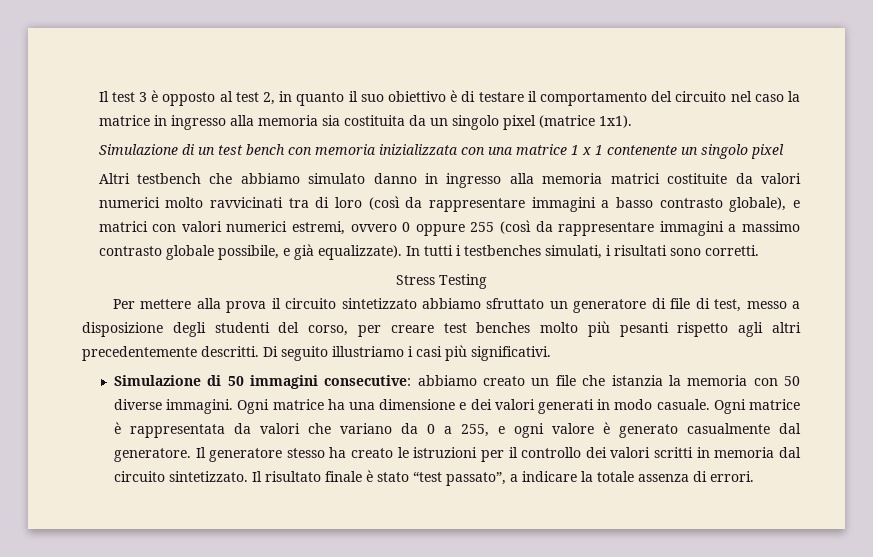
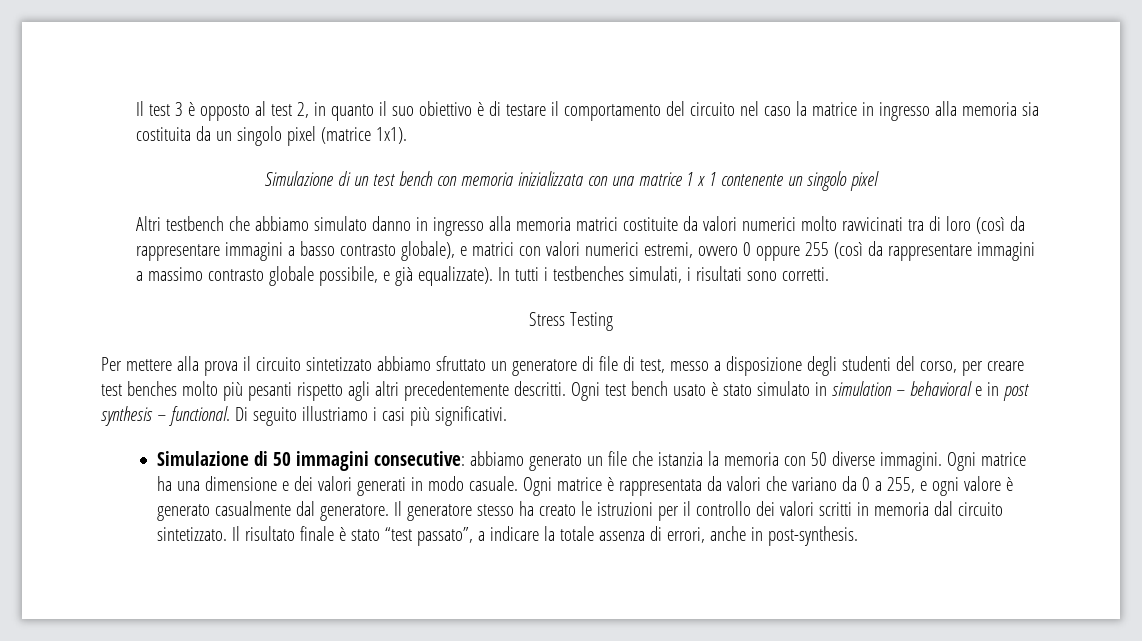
+ Ogni test bench usato è stato simulato in simulation – behavioral e in post synthesis – functional.
- Simulazione di 50 immagini consecutive: abbiamo creato un file che istanzia la memoria con 50 diverse immagini.
+ Simulazione di 50 immagini consecutive: abbiamo generato un file che istanzia la memoria con 50 diverse immagini.
- Il risultato finale è stato “test passato”, a indicare la totale assenza di errori.
+ Il risultato finale è stato “test passato”, a indicare la totale assenza di errori, anche in post-synthesis.

